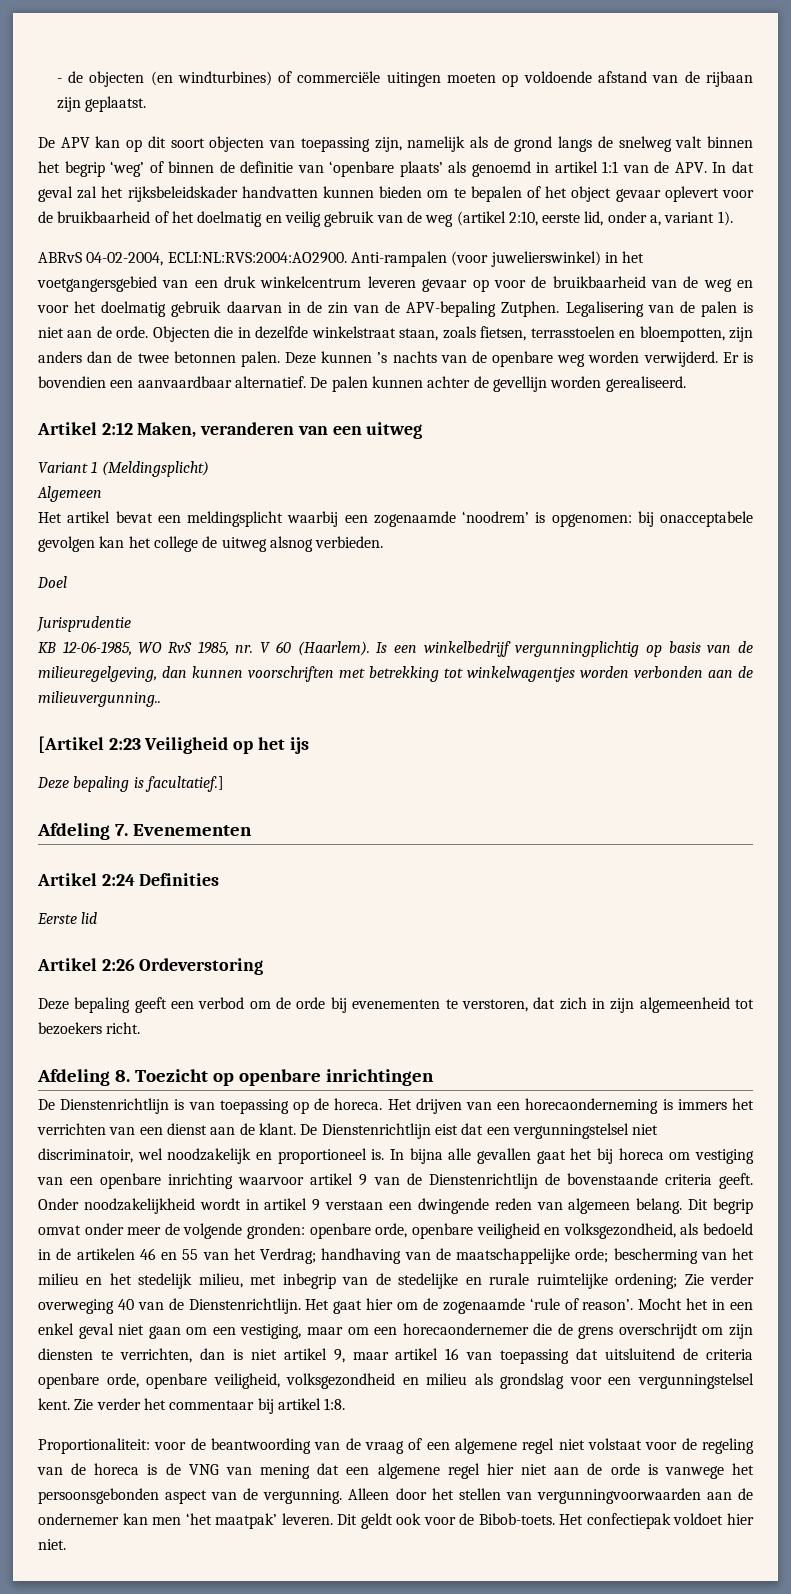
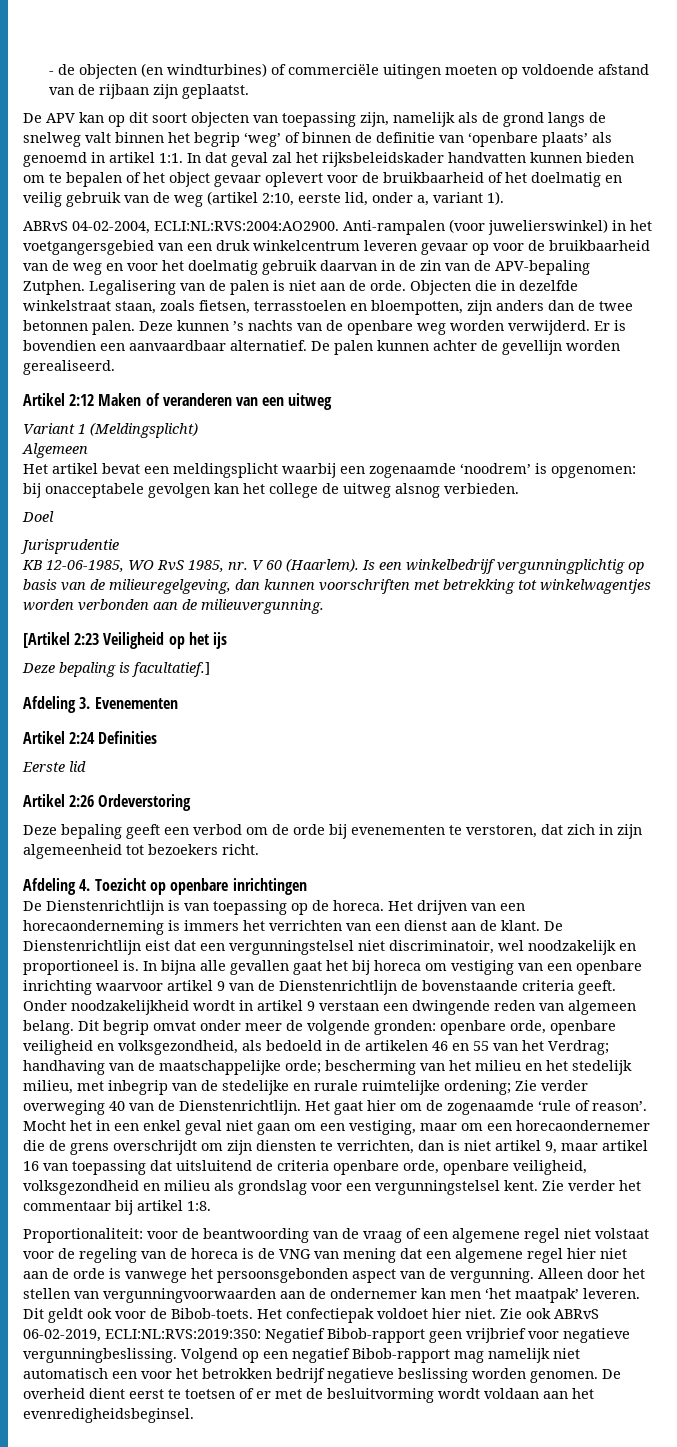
- De APV kan op dit soort objecten van toepassing zijn, namelijk als de grond langs de snelweg valt binnen het begrip ‘weg’ of binnen de definitie van ‘openbare plaats’ als genoemd in artikel 1:1 van de APV. In dat geval zal het rijksbeleidskader handvatten kunnen bieden om te bepalen of het object gevaar oplevert voor de bruikbaarheid of het doelmatig en veilig gebruik van de weg (artikel 2:10, eerste lid, onder a, variant 1).
+ De APV kan op dit soort objecten van toepassing zijn, namelijk als de grond langs de snelweg valt binnen het begrip ‘weg’ of binnen de definitie van ‘openbare plaats’ als genoemd in artikel 1:1. In dat geval zal het rijksbeleidskader handvatten kunnen bieden om te bepalen of het object gevaar oplevert voor de bruikbaarheid of het doelmatig en veilig gebruik van de weg (artikel 2:10, eerste lid, onder a, variant 1).
- Artikel 2:12 Maken, veranderen van een uitweg
+ Artikel 2:12 Maken of veranderen van een uitweg
- Is een winkelbedrijf vergunningplichtig op basis van de milieuregelgeving, dan kunnen voorschriften met betrekking tot winkelwagentjes worden verbonden aan de milieuvergunning..
+ Is een winkelbedrijf vergunningplichtig op basis van de milieuregelgeving, dan kunnen voorschriften met betrekking tot winkelwagentjes worden verbonden aan de milieuvergunning.
- Afdeling 7. Evenementen
+ Afdeling 3. Evenementen
- Afdeling 8. Toezicht op openbare inrichtingen
+ Afdeling 4. Toezicht op openbare inrichtingen
+ Zie ook ABRvS 06-02-2019, ECLI:NL:RVS:2019:350: Negatief Bibob-rapport geen vrijbrief voor negatieve vergunningbeslissing. Volgend op een negatief Bibob-rapport mag namelijk niet automatisch een voor het betrokken bedrijf negatieve beslissing worden genomen. De overheid dient eerst te toetsen of er met de besluitvorming wordt voldaan aan het evenredigheidsbeginsel.

